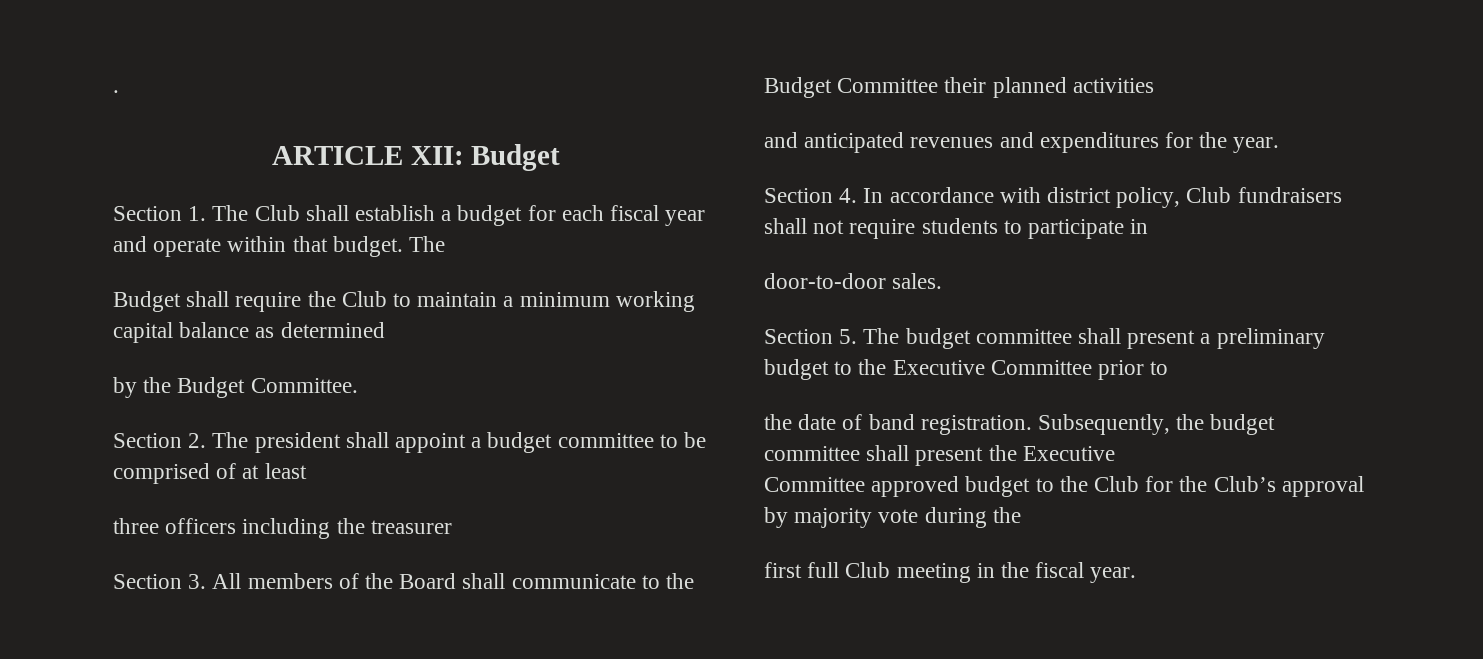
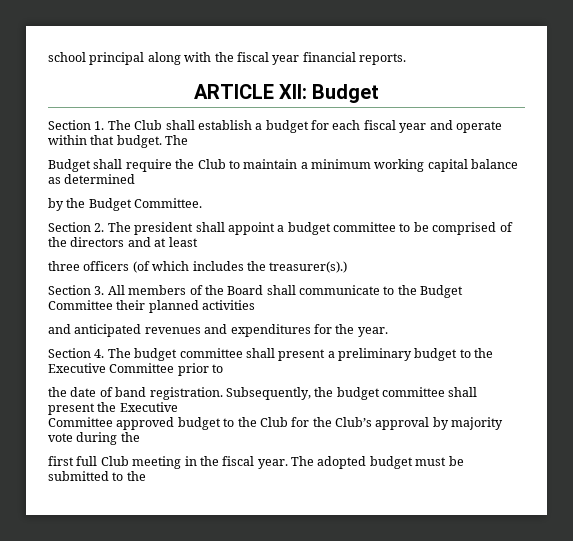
- .
+ school principal along with the fiscal year financial reports.
- Section 2. The president shall appoint a budget committee to be comprised of at least
+ Section 2. The president shall appoint a budget committee to be comprised of the directors and at least
- three officers including the treasurer
+ three officers (of which includes the treasurer(s).)
- Section 4. In accordance with district policy, Club fundraisers shall not require students to participate in
- door-to-door sales.
- Section 5. The budget committee shall present a preliminary budget to the Executive Committee prior to
+ Section 4. The budget committee shall present a preliminary budget to the Executive Committee prior to
+ The adopted budget must be submitted to the

